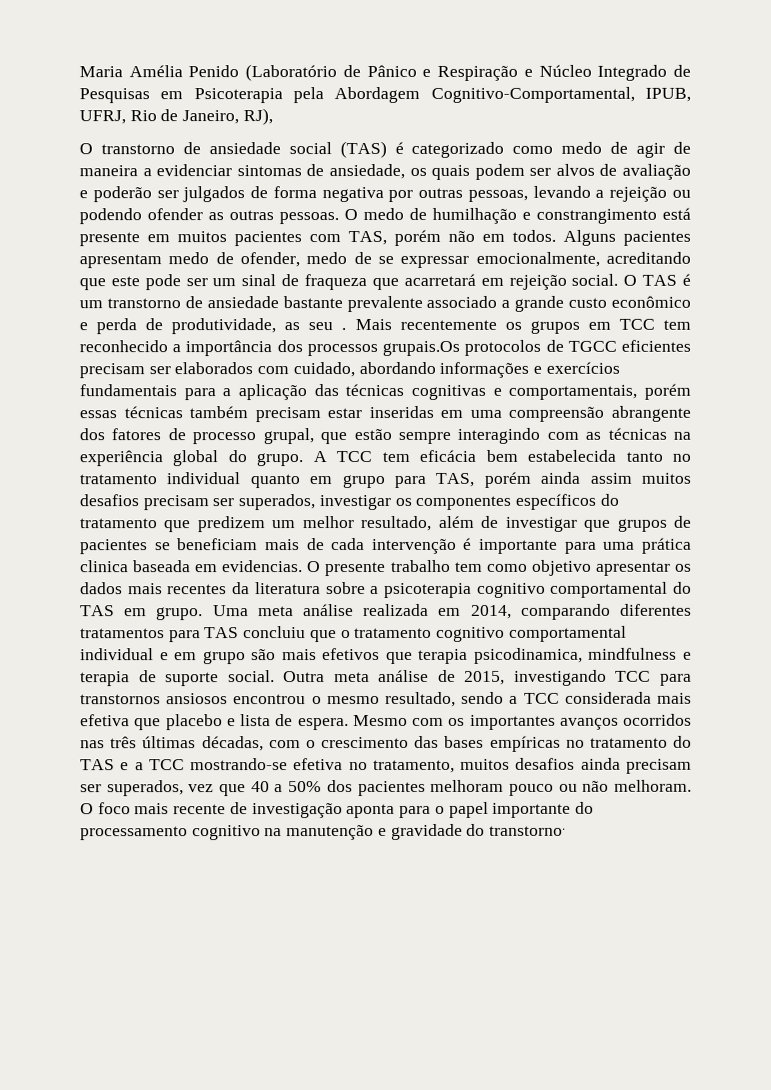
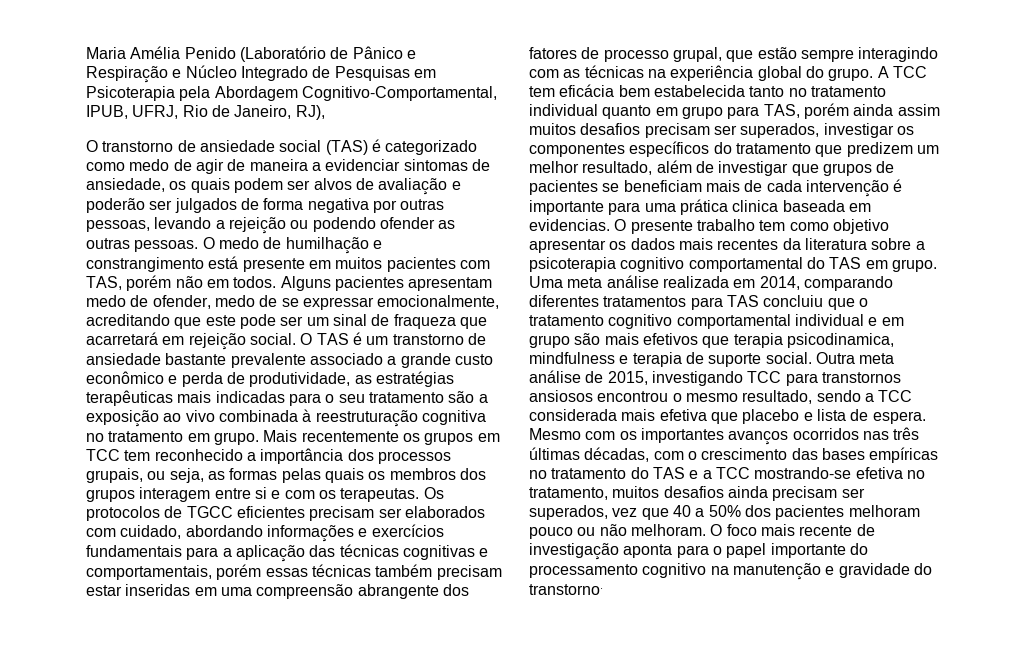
- O TAS é um transtorno de ansiedade bastante prevalente associado a grande custo econômico e perda de produtividade, as seu .
+ O TAS é um transtorno de ansiedade bastante prevalente associado a grande custo econômico e perda de produtividade, as estratégias terapêuticas mais indicadas para o seu tratamento são a exposição ao vivo combinada à reestruturação cognitiva no tratamento em grupo.
- Mais recentemente os grupos em TCC tem reconhecido a importância dos processos grupais.Os protocolos de TGCC eficientes precisam ser elaborados com cuidado, abordando informações e exercícios fundamentais para a aplicação das técnicas cognitivas e comportamentais, porém essas técnicas também precisam estar inseridas em uma compreensão abrangente dos fatores de processo grupal, que estão sempre interagindo com as técnicas na experiência global do grupo.
+ Mais recentemente os grupos em TCC tem reconhecido a importância dos processos grupais, ou seja, as formas pelas quais os membros dos grupos interagem entre si e com os terapeutas. Os protocolos de TGCC eficientes precisam ser elaborados com cuidado, abordando informações e exercícios fundamentais para a aplicação das técnicas cognitivas e comportamentais, porém essas técnicas também precisam estar inseridas em uma compreensão abrangente dos fatores de processo grupal, que estão sempre interagindo com as técnicas na experiência global do grupo.

